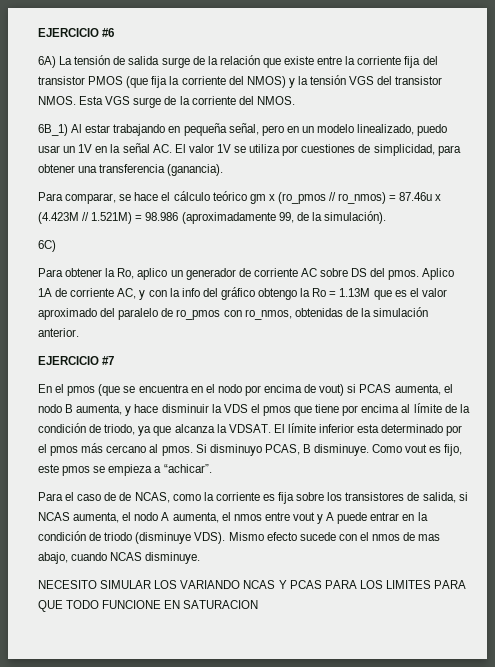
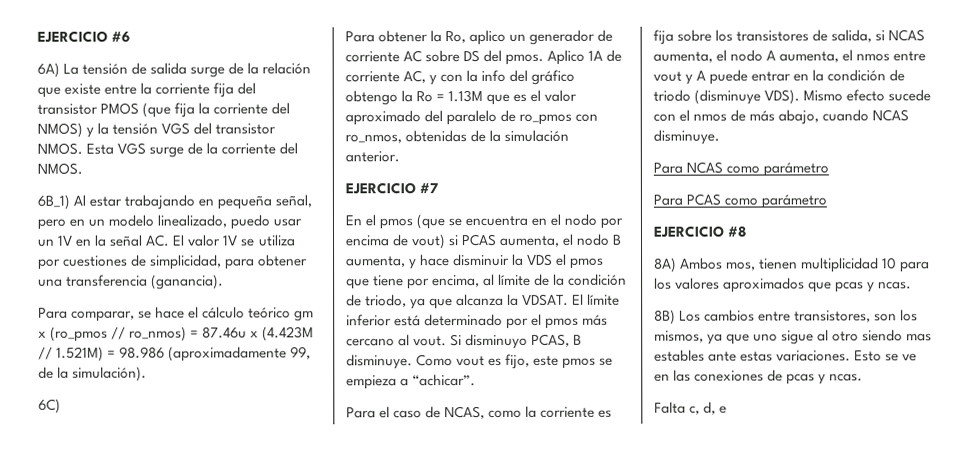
- En el pmos (que se encuentra en el nodo por encima de vout) si PCAS aumenta, el nodo B aumenta, y hace disminuir la VDS el pmos que tiene por encima al límite de la condición de triodo, ya que alcanza la VDSAT.
+ En el pmos (que se encuentra en el nodo por encima de vout) si PCAS aumenta, el nodo B aumenta, y hace disminuir la VDS el pmos que tiene por encima, al límite de la condición de triodo, ya que alcanza la VDSAT.
- El límite inferior esta determinado por el pmos más cercano al pmos.
+ El límite inferior está determinado por el pmos más cercano al vout.
- Para el caso de de NCAS, como la corriente es fija sobre los transistores de salida, si NCAS aumenta, el nodo A aumenta, el nmos entre vout y A puede entrar en la condición de triodo (disminuye VDS).
+ Para el caso de NCAS, como la corriente es fija sobre los transistores de salida, si NCAS aumenta, el nodo A aumenta, el nmos entre vout y A puede entrar en la condición de triodo (disminuye VDS).
- Mismo efecto sucede con el nmos de mas abajo, cuando NCAS disminuye.
+ Mismo efecto sucede con el nmos de más abajo, cuando NCAS disminuye.
- NECESITO SIMULAR LOS VARIANDO NCAS Y PCAS PARA LOS LIMITES PARA QUE TODO FUNCIONE EN SATURACION
+ Para NCAS como parámetro
+ Para PCAS como parámetro
+ EJERCICIO #8
+ 8A) Ambos mos, tienen multiplicidad 10 para los valores aproximados que pcas y ncas.
+ 8B) Los cambios entre transistores, son los mismos, ya que uno sigue al otro siendo mas estables ante estas variaciones. Esto se ve en las conexiones de pcas y ncas.
+ Falta c, d, e

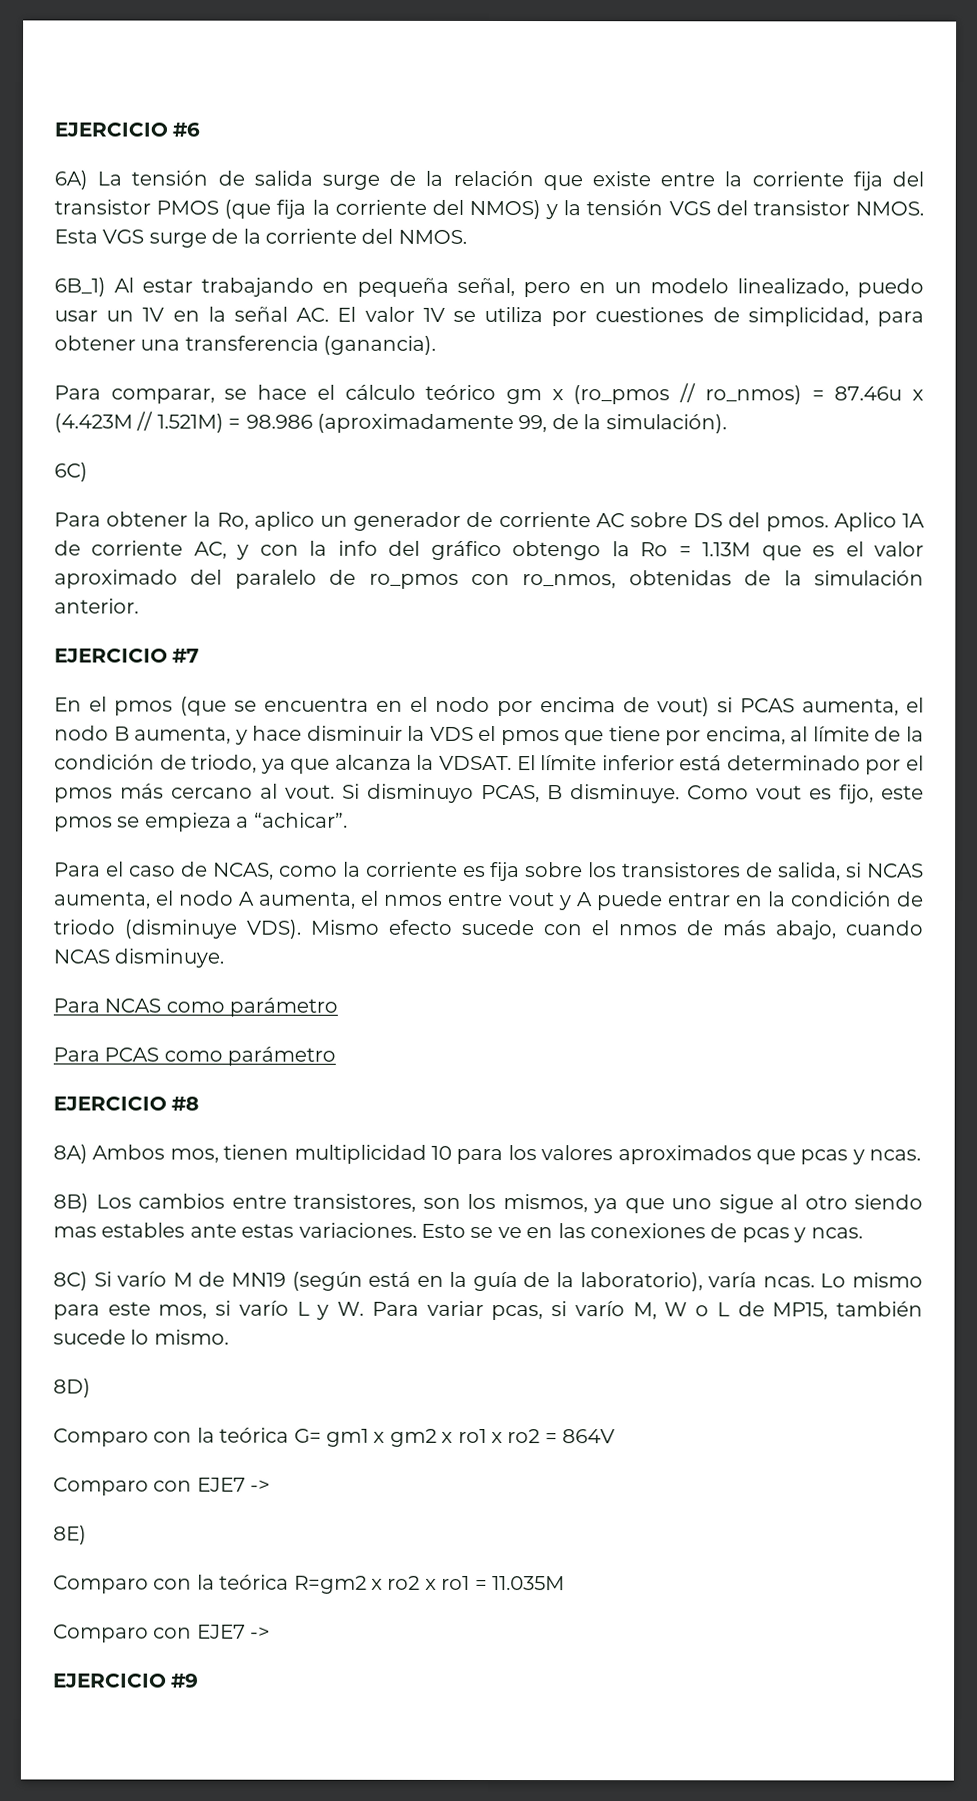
- Falta c, d, e
+ 8C) Si varío M de MN19 (según está en la guía de la laboratorio), varía ncas. Lo mismo para este mos, si varío L y W. Para variar pcas, si varío M, W o L de MP15, también sucede lo mismo.
+ 8D)
+ Comparo con la teórica G= gm1 x gm2 x ro1 x ro2 = 864V
+ Comparo con EJE7 ->
+ 8E)
+ Comparo con la teórica R=gm2 x ro2 x ro1 = 11.035M
+ Comparo con EJE7 ->
+ EJERCICIO #9

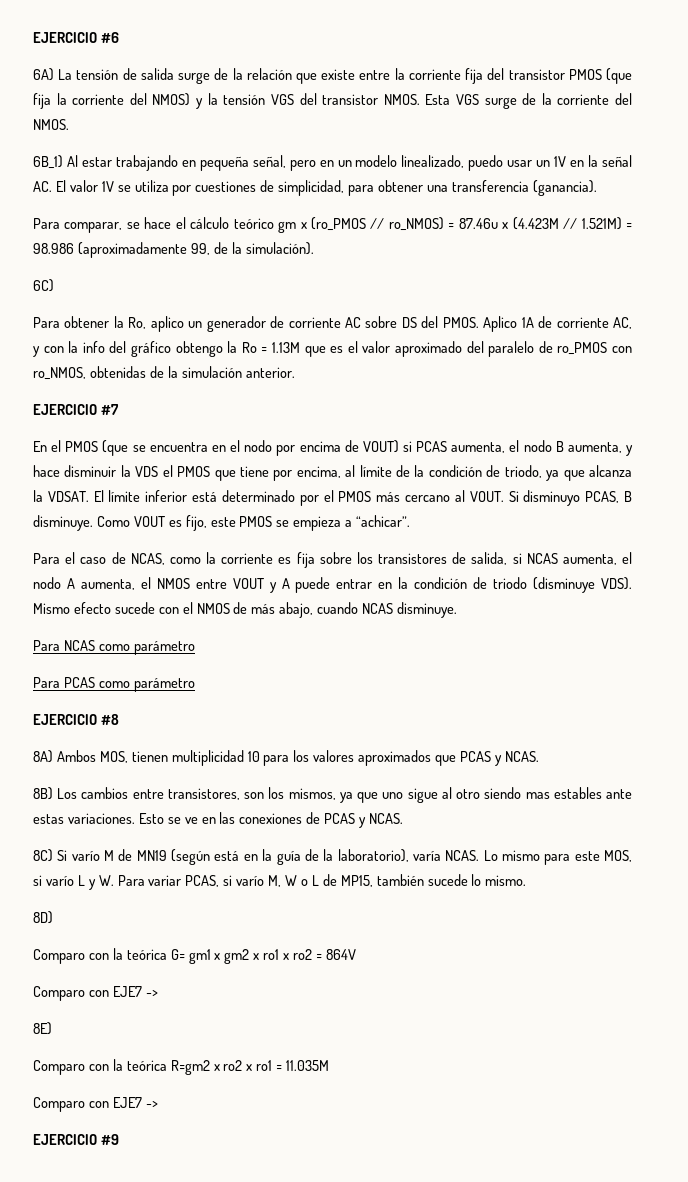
- Para comparar, se hace el cálculo teórico gm x (ro_pmos // ro_nmos) = 87.46u x (4.423M // 1.521M) = 98.986 (aproximadamente 99, de la simulación).
+ Para comparar, se hace el cálculo teórico gm x (ro_PMOS // ro_NMOS) = 87.46u x (4.423M // 1.521M) = 98.986 (aproximadamente 99, de la simulación).
- Para obtener la Ro, aplico un generador de corriente AC sobre DS del pmos.
+ Para obtener la Ro, aplico un generador de corriente AC sobre DS del PMOS.
- Aplico 1A de corriente AC, y con la info del gráfico obtengo la Ro = 1.13M que es el valor aproximado del paralelo de ro_pmos con ro_nmos, obtenidas de la simulación anterior.
+ Aplico 1A de corriente AC, y con la info del gráfico obtengo la Ro = 1.13M que es el valor aproximado del paralelo de ro_PMOS con ro_NMOS, obtenidas de la simulación anterior.
- En el pmos (que se encuentra en el nodo por encima de vout) si PCAS aumenta, el nodo B aumenta, y hace disminuir la VDS el pmos que tiene por encima, al límite de la condición de triodo, ya que alcanza la VDSAT.
+ En el PMOS (que se encuentra en el nodo por encima de VOUT) si PCAS aumenta, el nodo B aumenta, y hace disminuir la VDS el PMOS que tiene por encima, al límite de la condición de triodo, ya que alcanza la VDSAT.
- El límite inferior está determinado por el pmos más cercano al vout.
+ El límite inferior está determinado por el PMOS más cercano al VOUT.
- Como vout es fijo, este pmos se empieza a “achicar”.
+ Como VOUT es fijo, este PMOS se empieza a “achicar”.
- Para el caso de NCAS, como la corriente es fija sobre los transistores de salida, si NCAS aumenta, el nodo A aumenta, el nmos entre vout y A puede entrar en la condición de triodo (disminuye VDS).
+ Para el caso de NCAS, como la corriente es fija sobre los transistores de salida, si NCAS aumenta, el nodo A aumenta, el NMOS entre VOUT y A puede entrar en la condición de triodo (disminuye VDS).
- Mismo efecto sucede con el nmos de más abajo, cuando NCAS disminuye.
+ Mismo efecto sucede con el NMOS de más abajo, cuando NCAS disminuye.
- 8A) Ambos mos, tienen multiplicidad 10 para los valores aproximados que pcas y ncas.
+ 8A) Ambos MOS, tienen multiplicidad 10 para los valores aproximados que PCAS y NCAS.
- Esto se ve en las conexiones de pcas y ncas.
+ Esto se ve en las conexiones de PCAS y NCAS.
- 8C) Si varío M de MN19 (según está en la guía de la laboratorio), varía ncas.
+ 8C) Si varío M de MN19 (según está en la guía de la laboratorio), varía NCAS.
- Lo mismo para este mos, si varío L y W. Para variar pcas, si varío M, W o L de MP15, también sucede lo mismo.
+ Lo mismo para este MOS, si varío L y W. Para variar PCAS, si varío M, W o L de MP15, también sucede lo mismo.

